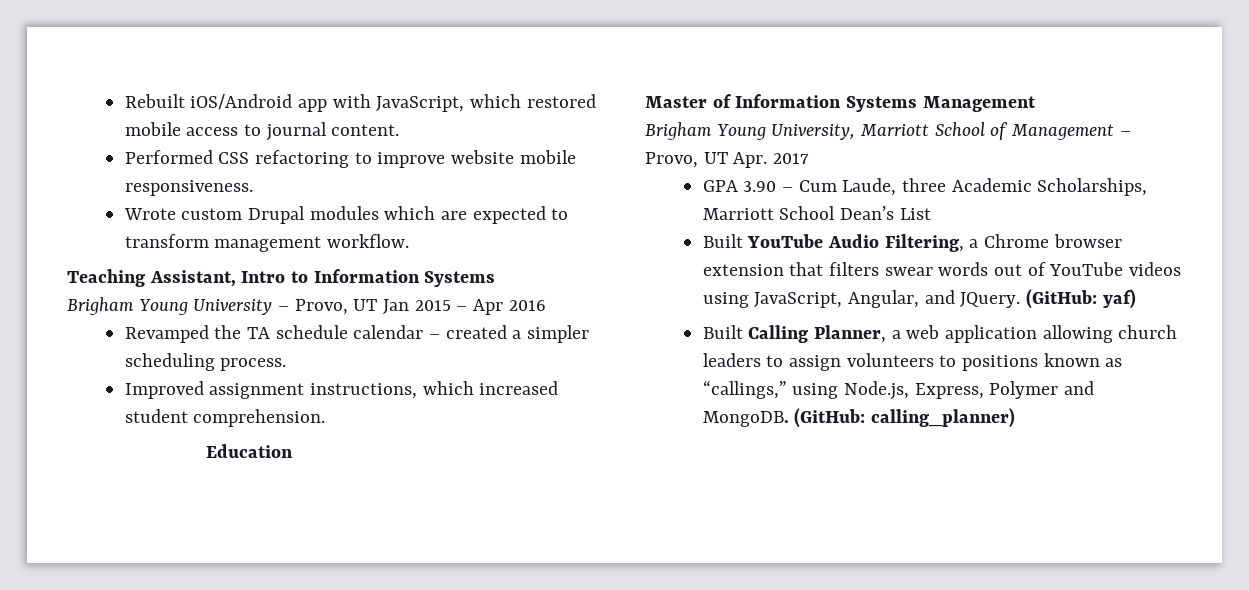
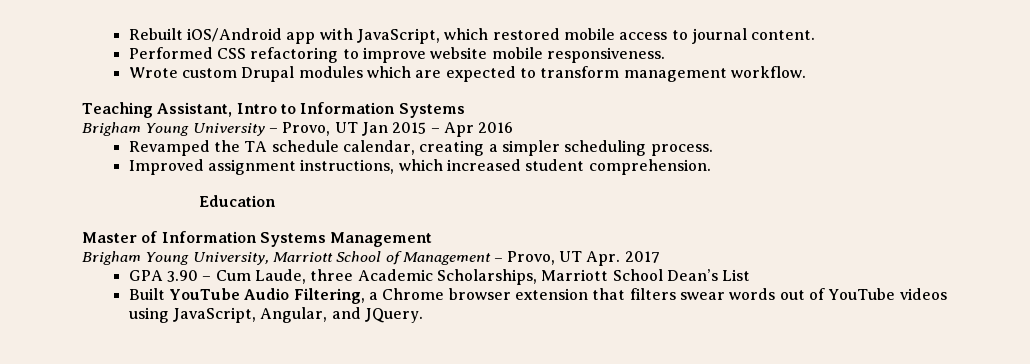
- Revamped the TA schedule calendar – created a simpler scheduling process.
+ Revamped the TA schedule calendar, creating a simpler scheduling process.
- (GitHub: yaf)
- Built Calling Planner, a web application allowing church leaders to assign volunteers to positions known as “callings,” using Node.js, Express, Polymer and MongoDB. (GitHub: calling_planner)

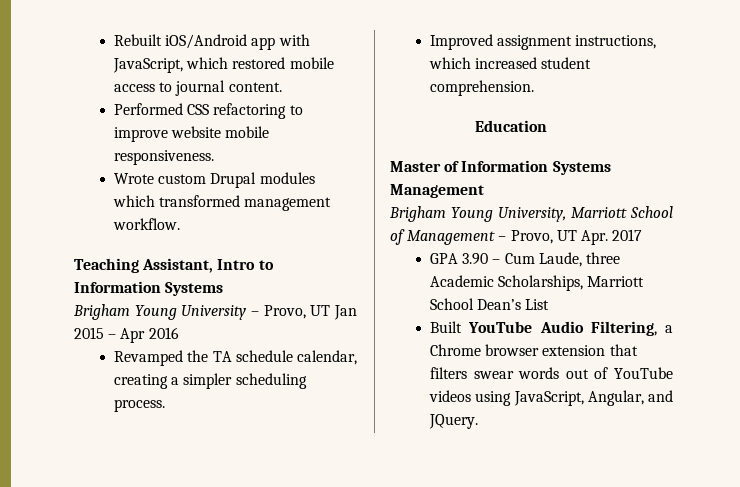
- Wrote custom Drupal modules which are expected to transform management workflow.
+ Wrote custom Drupal modules which transformed management workflow.

